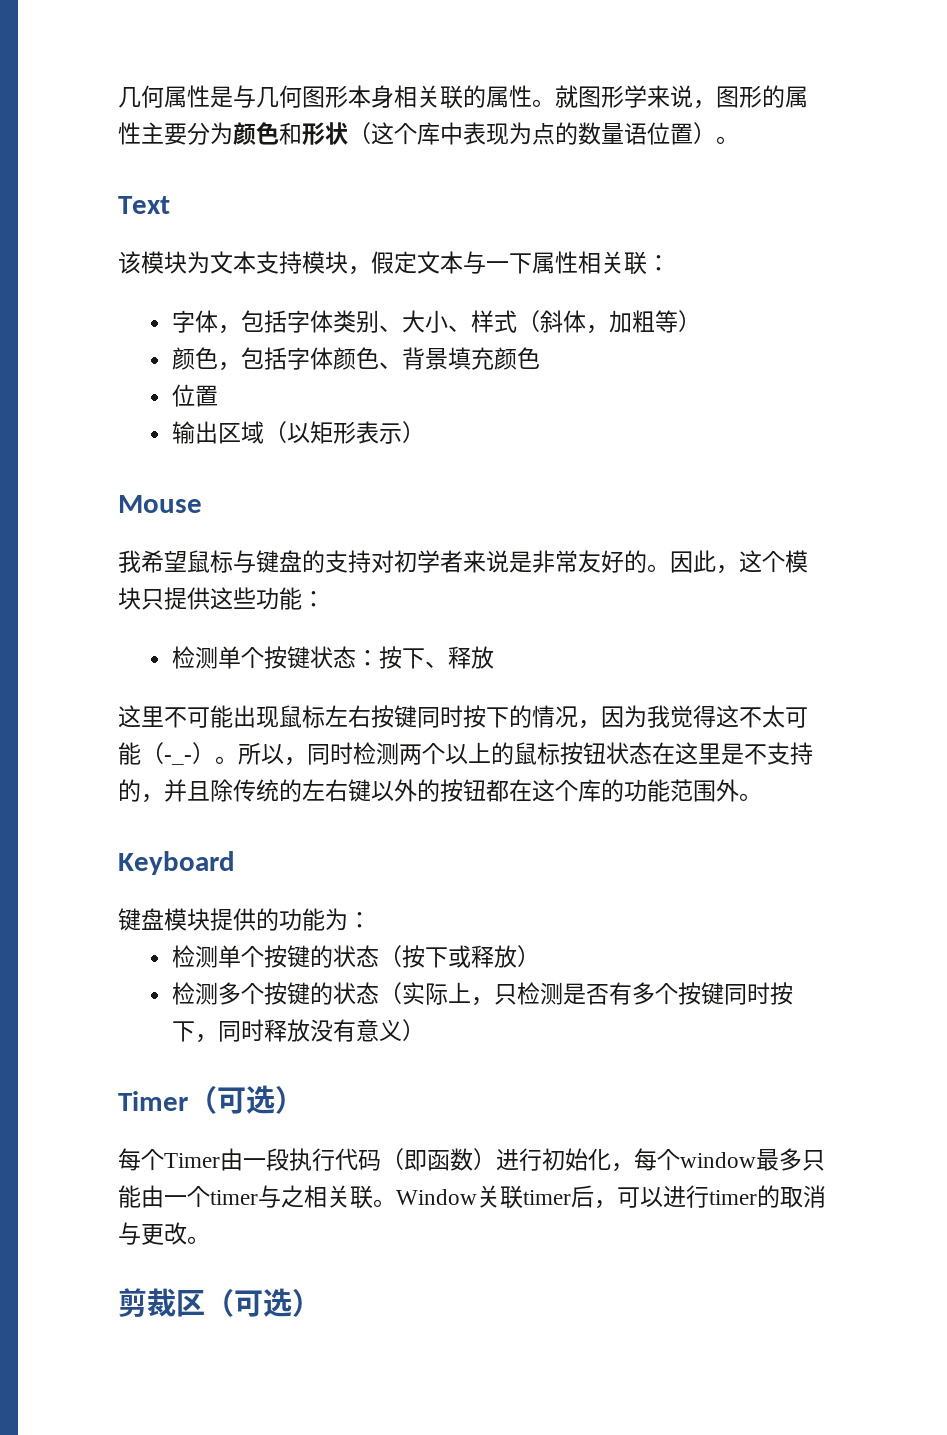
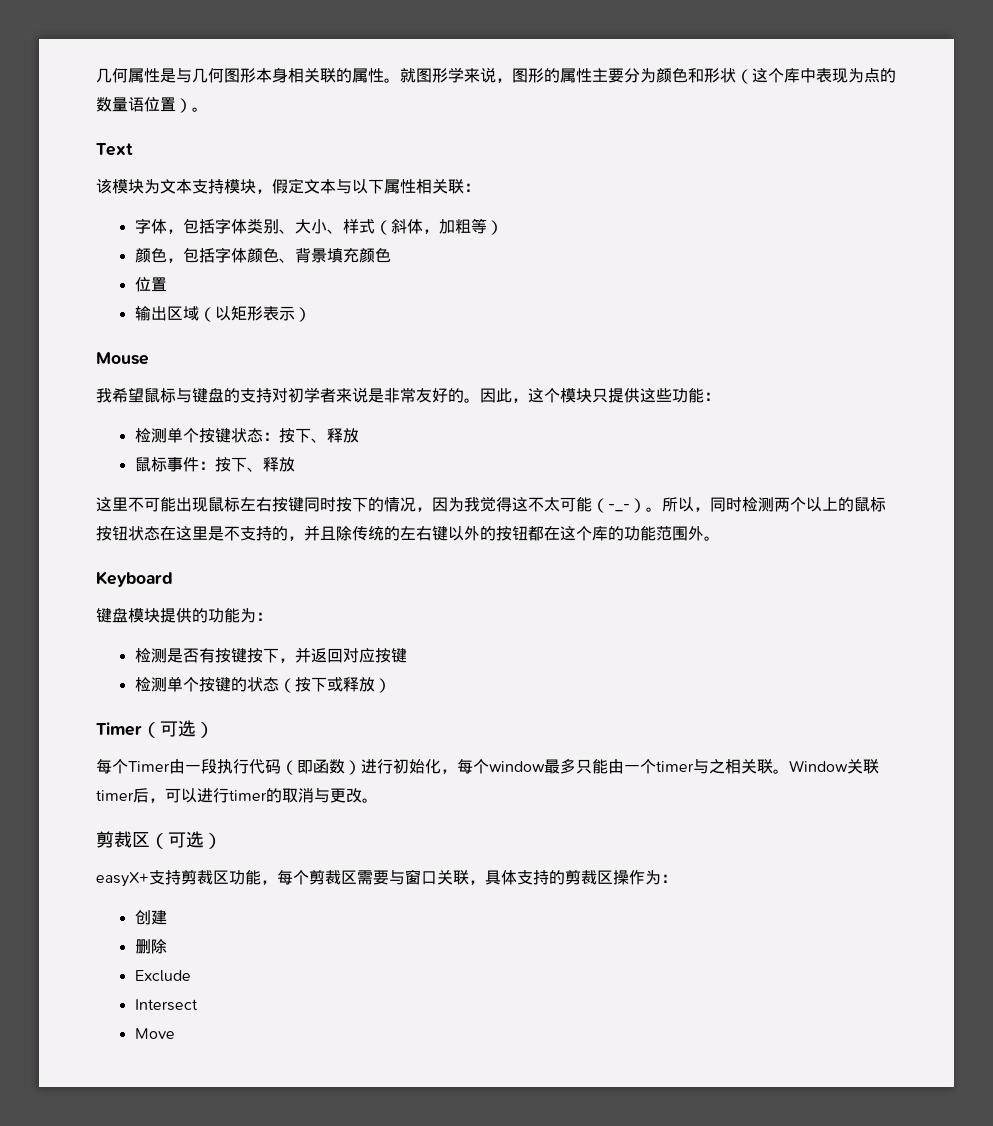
- 该模块为文本支持模块，假定文本与一下属性相关联：
+ 该模块为文本支持模块，假定文本与以下属性相关联：
+ 鼠标事件：按下、释放
+ 检测是否有按键按下，并返回对应按键
- 检测多个按键的状态（实际上，只检测是否有多个按键同时按下，同时释放没有意义）
+ easyX+支持剪裁区功能，每个剪裁区需要与窗口关联，具体支持的剪裁区操作为：
+ 创建
+ 删除
+ Exclude
+ Intersect
+ Move

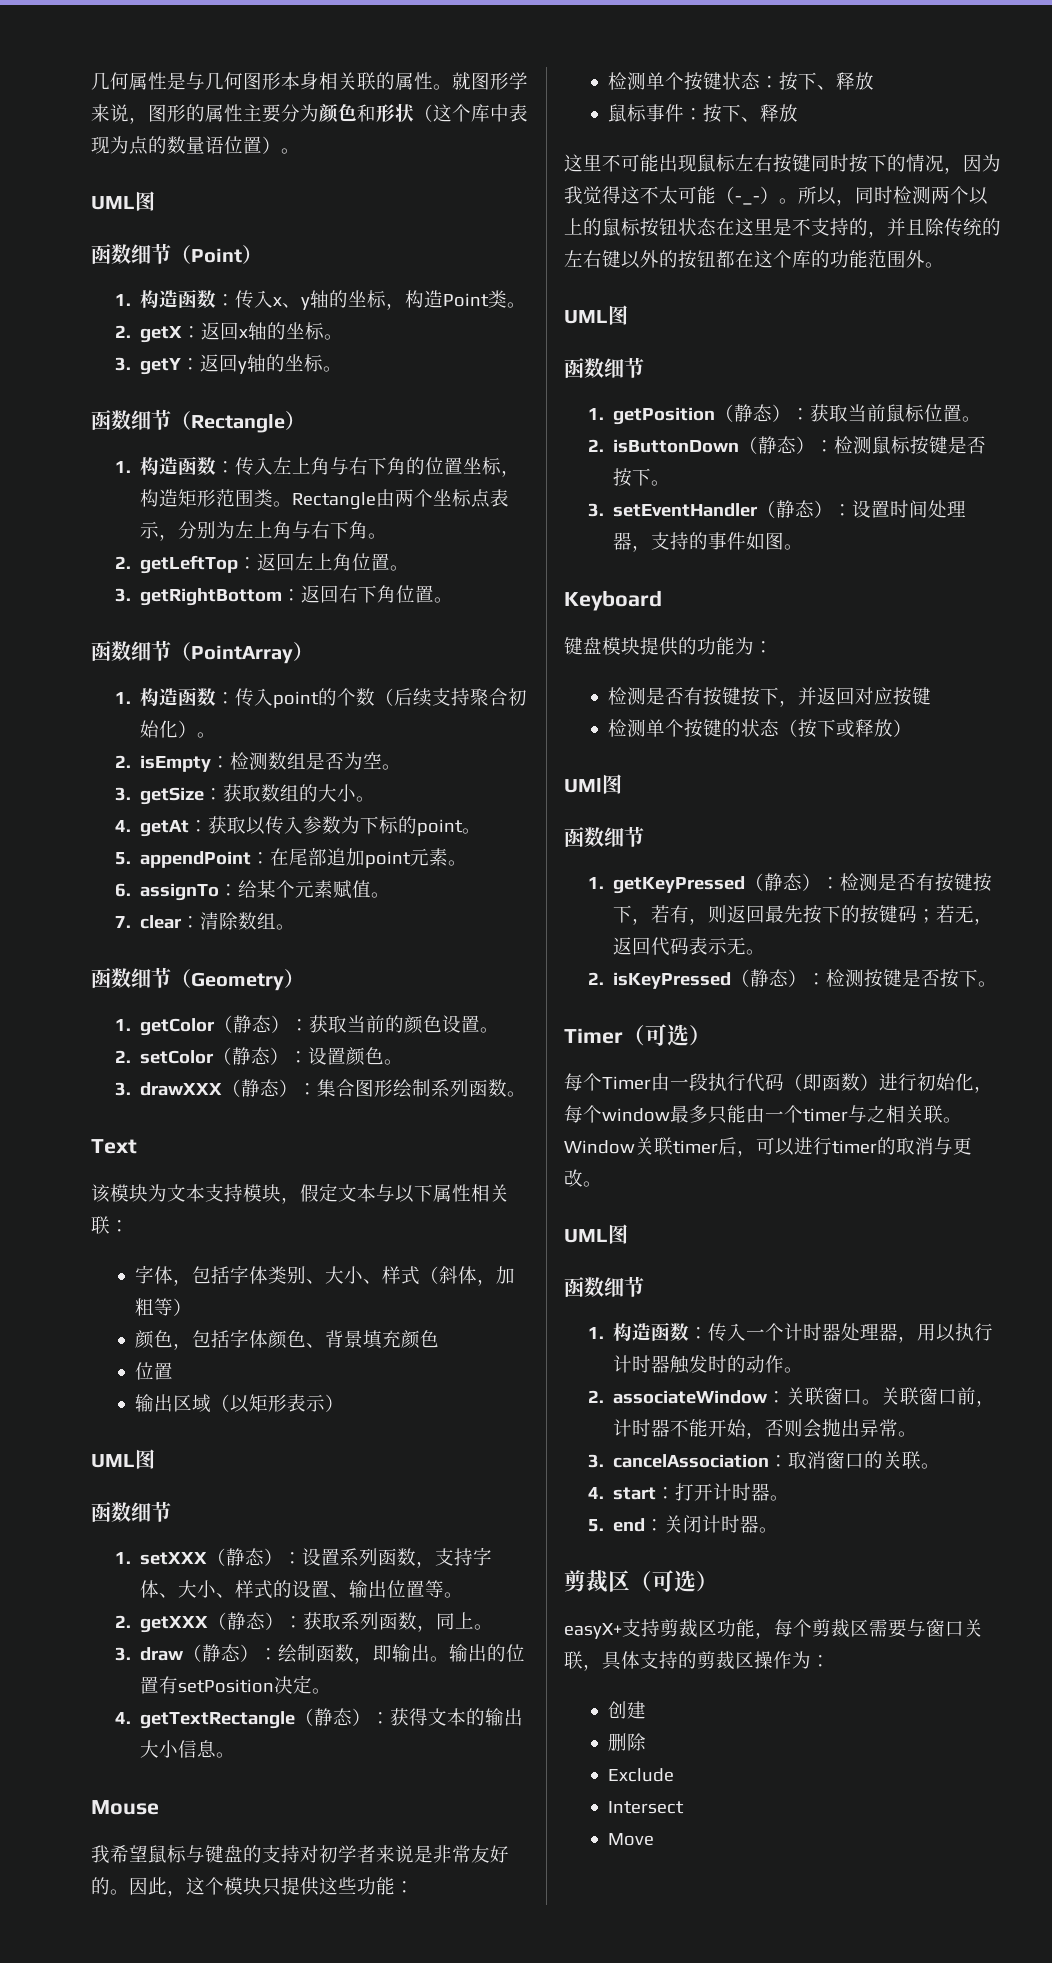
  就图形学来说，图形的属性主要分为颜色和形状（这个库中表现为点的数量语位置）。
+ UML图
+ 函数细节（Point）
+ 1.构造函数：传入x、y轴的坐标，构造Point类。
+ 2. getX：返回x轴的坐标。
+ 3. getY：返回y轴的坐标。
+ 函数细节（Rectangle）
+ 1.构造函数：传入左上角与右下角的位置坐标，构造矩形范围类。Rectangle由两个坐标点表示，分别为左上角与右下角。
+ 2. getLeftTop：返回左上角位置。
+ 3. getRightBottom：返回右下角位置。
+ 函数细节（PointArray）
+ 1.构造函数：传入point的个数（后续支持聚合初始化）。
+ 2. isEmpty：检测数组是否为空。
+ 3. getSize：获取数组的大小。
+ 4. getAt：获取以传入参数为下标的point。
+ 5. appendPoint：在尾部追加point元素。
+ 6. assignTo：给某个元素赋值。
+ 7. clear：清除数组。
+ 函数细节（Geometry）
+ 1. getColor（静态）：获取当前的颜色设置。
+ 2. setColor（静态）：设置颜色。
+ 3. drawXXX（静态）：集合图形绘制系列函数。
  输出区域（以矩形表示）
+ UML图
+ 函数细节
+ 1. setXXX（静态）：设置系列函数，支持字体、大小、样式的设置、输出位置等。
+ 2. getXXX（静态）：获取系列函数，同上。
+ 3. draw（静态）：绘制函数，即输出。输出的位置有setPosition决定。
+ 4. getTextRectangle（静态）：获得文本的输出大小信息。
  所以，同时检测两个以上的鼠标按钮状态在这里是不支持的，并且除传统的左右键以外的按钮都在这个库的功能范围外。
+ UML图
+ 函数细节
+ 1. getPosition（静态）：获取当前鼠标位置。
+ 2. isButtonDown（静态）：检测鼠标按键是否按下。
+ 3. setEventHandler（静态）：设置时间处理器，支持的事件如图。
+ UMl图
+ 函数细节
+ 1. getKeyPressed（静态）：检测是否有按键按下，若有，则返回最先按下的按键码；若无，返回代码表示无。
+ 2. isKeyPressed（静态）：检测按键是否按下。
  Window关联timer后，可以进行timer的取消与更改。
+ UML图
+ 函数细节
+ 1.构造函数：传入一个计时器处理器，用以执行计时器触发时的动作。
+ 2. associateWindow：关联窗口。关联窗口前，计时器不能开始，否则会抛出异常。
+ 3. cancelAssociation：取消窗口的关联。
+ 4. start：打开计时器。
+ 5. end：关闭计时器。

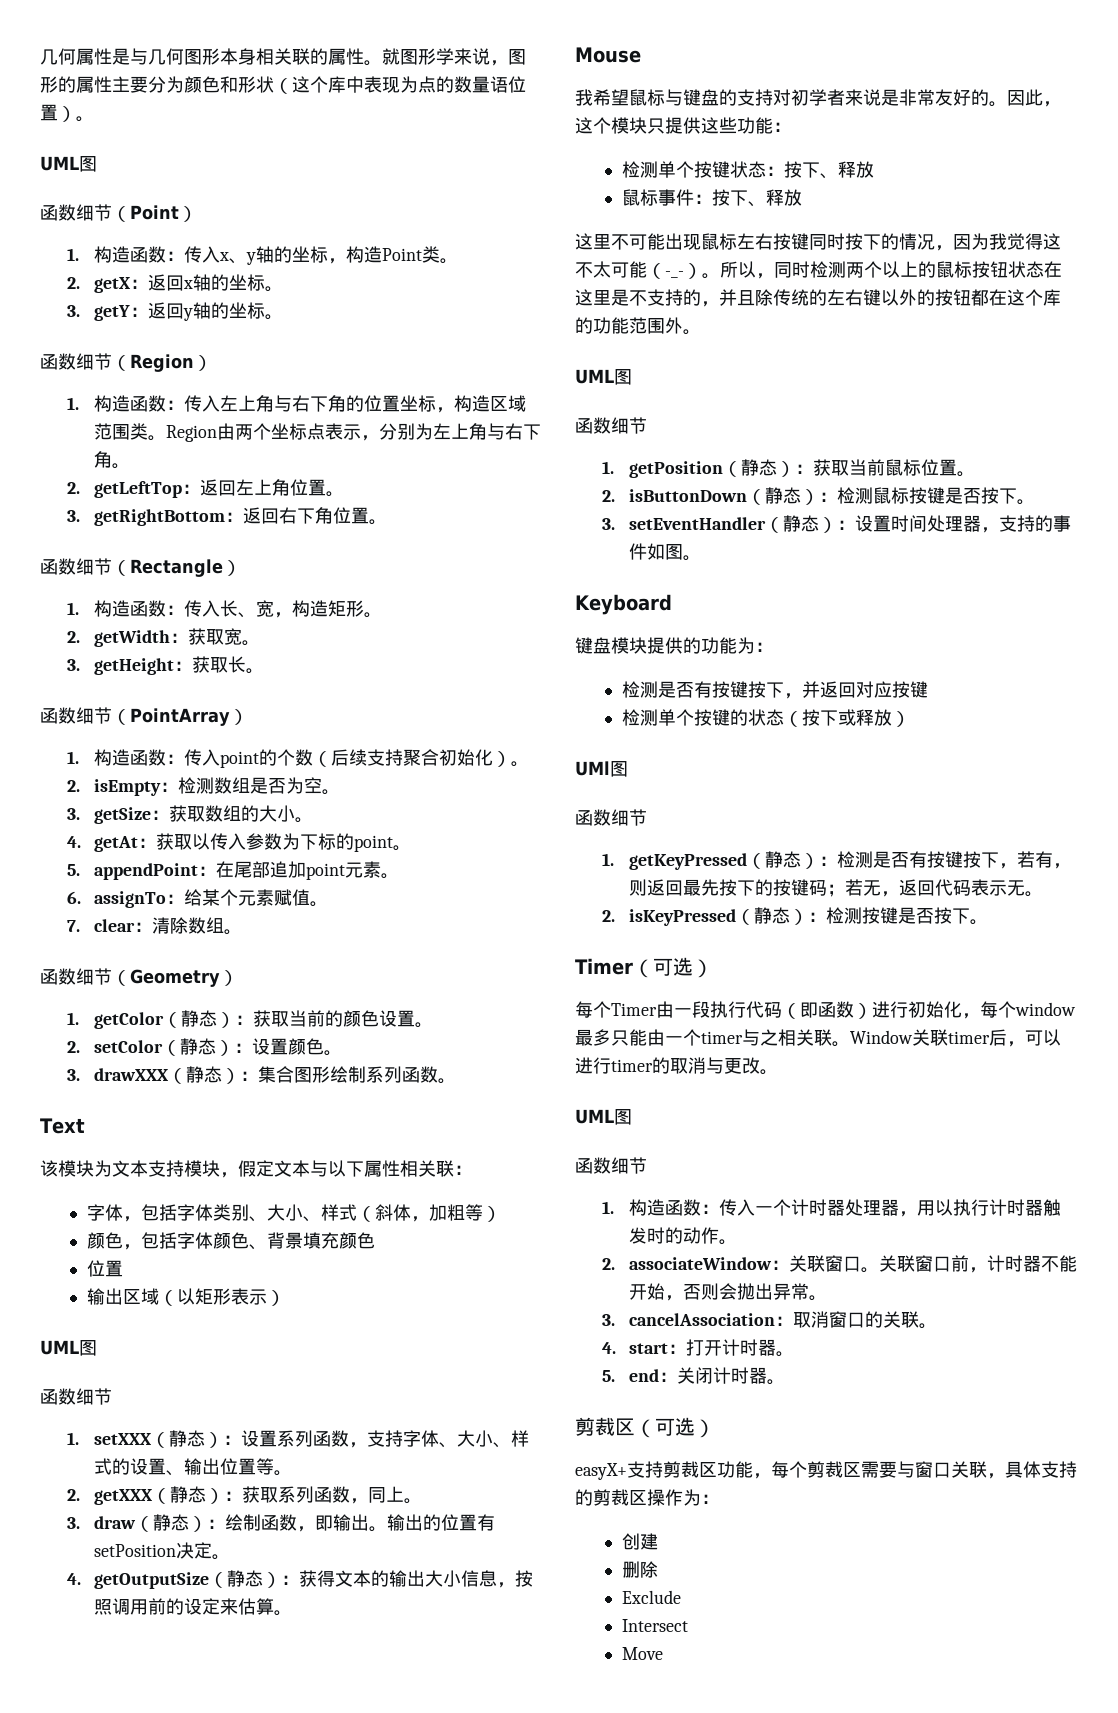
- 函数细节（Rectangle）
+ 函数细节（Region）
- 1.构造函数：传入左上角与右下角的位置坐标，构造矩形范围类。
+ 1.构造函数：传入左上角与右下角的位置坐标，构造区域范围类。
- Rectangle由两个坐标点表示，分别为左上角与右下角。
+ Region由两个坐标点表示，分别为左上角与右下角。
+ 函数细节（Rectangle）
+ 1.构造函数：传入长、宽，构造矩形。
+ 2. getWidth：获取宽。
+ 3. getHeight：获取长。
- 4. getTextRectangle（静态）：获得文本的输出大小信息。
+ 4. getOutputSize（静态）：获得文本的输出大小信息，按照调用前的设定来估算。

